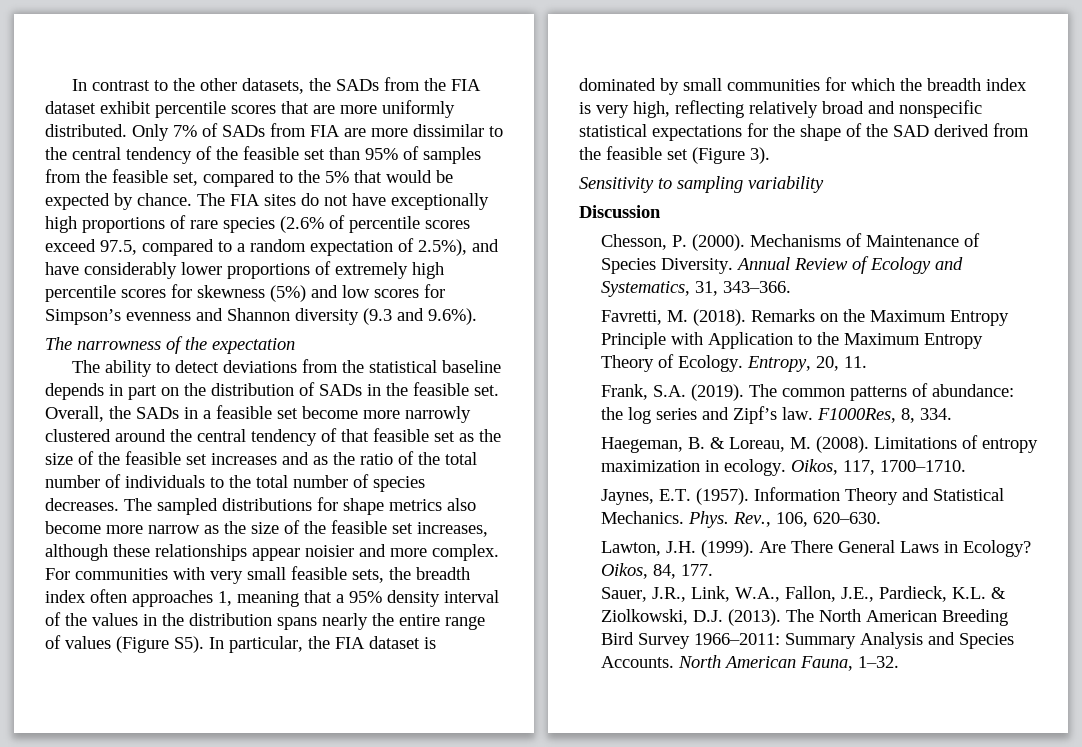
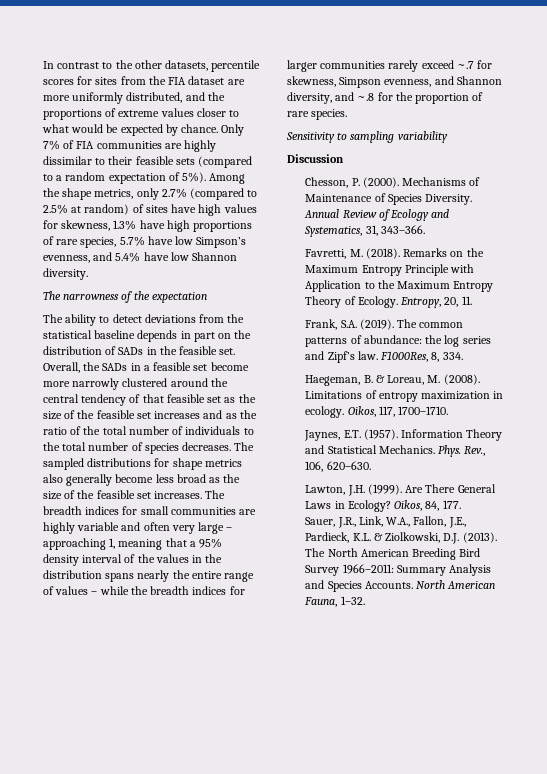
- In contrast to the other datasets, the SADs from the FIA dataset exhibit percentile scores that are more uniformly distributed. Only 7% of SADs from FIA are more dissimilar to the central tendency of the feasible set than 95% of samples from the feasible set, compared to the 5% that would be expected by chance.
+ In contrast to the other datasets, percentile scores for sites from the FIA dataset are more uniformly distributed, and the proportions of extreme values closer to what would be expected by chance.
- The FIA sites do not have exceptionally high proportions of rare species (2.6% of percentile scores exceed 97.5, compared to a random expectation of 2.5%), and have considerably lower proportions of extremely high percentile scores for skewness (5%) and low scores for Simpson’s evenness and Shannon diversity (9.3 and 9.6%).
+ Only 7% of FIA communities are highly dissimilar to their feasible sets (compared to a random expectation of 5%). Among the shape metrics, only 2.7% (compared to 2.5% at random) of sites have high values for skewness, 1.3% have high proportions of rare species, 5.7% have low Simpson’s evenness, and 5.4% have low Shannon diversity.
- The sampled distributions for shape metrics also become more narrow as the size of the feasible set increases, although these relationships appear noisier and more complex. For communities with very small feasible sets, the breadth index often approaches 1, meaning that a 95% density interval of the values in the distribution spans nearly the entire range of values (Figure S5). In particular, the FIA dataset is dominated by small communities for which the breadth index is very high, reflecting relatively broad and nonspecific statistical expectations for the shape of the SAD derived from the feasible set (Figure 3).
+ The sampled distributions for shape metrics also generally become less broad as the size of the feasible set increases. The breadth indices for small communities are highly variable and often very large – approaching 1, meaning that a 95% density interval of the values in the distribution spans nearly the entire range of values – while the breadth indices for larger communities rarely exceed ~.7 for skewness, Simpson evenness, and Shannon diversity, and ~.8 for the proportion of rare species.

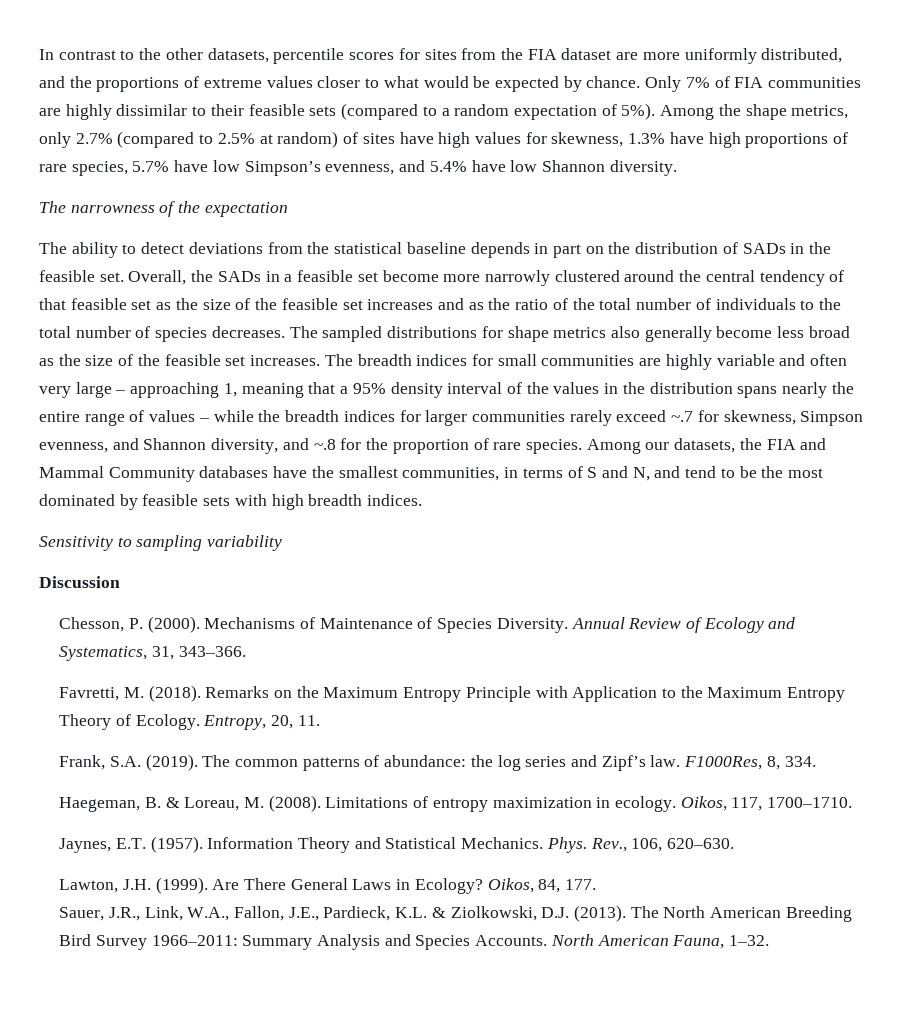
+ Among our datasets, the FIA and Mammal Community databases have the smallest communities, in terms of S and N, and tend to be the most dominated by feasible sets with high breadth indices.

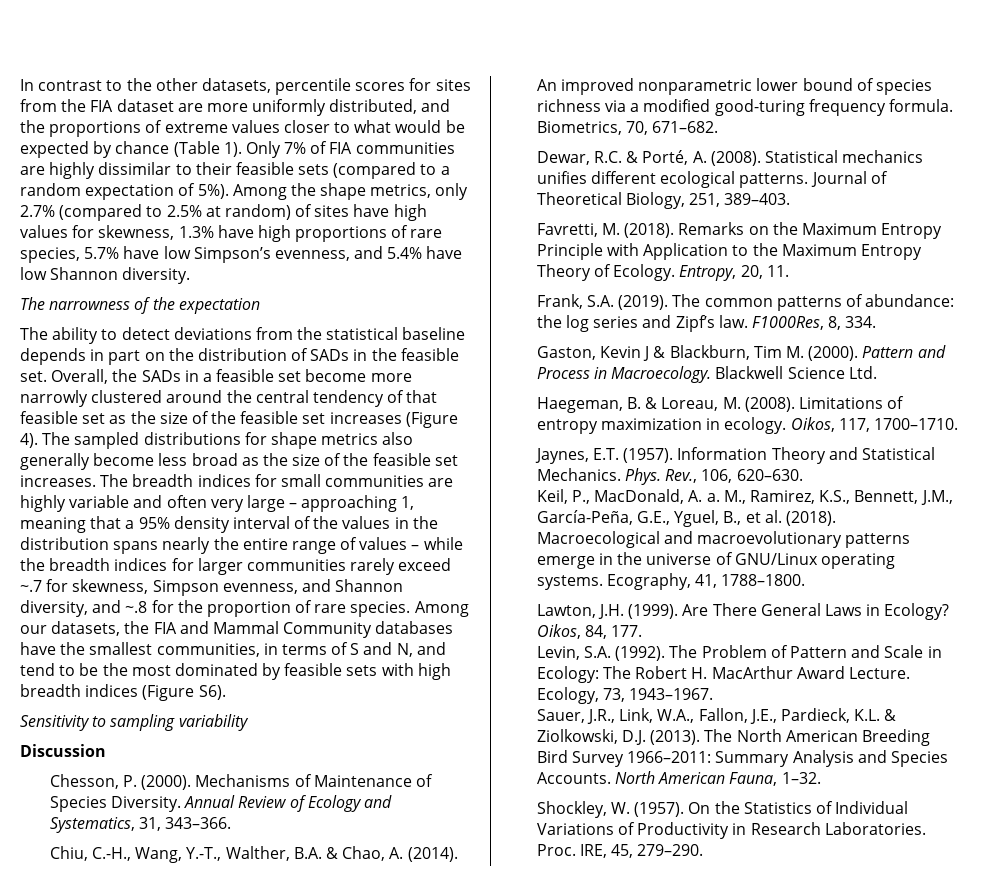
- In contrast to the other datasets, percentile scores for sites from the FIA dataset are more uniformly distributed, and the proportions of extreme values closer to what would be expected by chance.
+ In contrast to the other datasets, percentile scores for sites from the FIA dataset are more uniformly distributed, and the proportions of extreme values closer to what would be expected by chance (Table 1).
- Overall, the SADs in a feasible set become more narrowly clustered around the central tendency of that feasible set as the size of the feasible set increases and as the ratio of the total number of individuals to the total number of species decreases.
+ Overall, the SADs in a feasible set become more narrowly clustered around the central tendency of that feasible set as the size of the feasible set increases (Figure 4).
- Among our datasets, the FIA and Mammal Community databases have the smallest communities, in terms of S and N, and tend to be the most dominated by feasible sets with high breadth indices.
+ Among our datasets, the FIA and Mammal Community databases have the smallest communities, in terms of S and N, and tend to be the most dominated by feasible sets with high breadth indices (Figure S6).
+ Chiu, C.-H., Wang, Y.-T., Walther, B.A. & Chao, A. (2014). An improved nonparametric lower bound of species richness via a modified good-turing frequency formula. Biometrics, 70, 671–682.
+ Dewar, R.C. & Porté, A. (2008). Statistical mechanics unifies different ecological patterns. Journal of Theoretical Biology, 251, 389–403.
+ Gaston, Kevin J & Blackburn, Tim M. (2000). Pattern and Process in Macroecology. Blackwell Science Ltd.
+ Keil, P., MacDonald, A. a. M., Ramirez, K.S., Bennett, J.M., García-Peña, G.E., Yguel, B., et al. (2018). Macroecological and macroevolutionary patterns emerge in the universe of GNU/Linux operating systems. Ecography, 41, 1788–1800.
+ Levin, S.A. (1992). The Problem of Pattern and Scale in Ecology: The Robert H. MacArthur Award Lecture. Ecology, 73, 1943–1967.
+ Shockley, W. (1957). On the Statistics of Individual Variations of Productivity in Research Laboratories. Proc. IRE, 45, 279–290.

